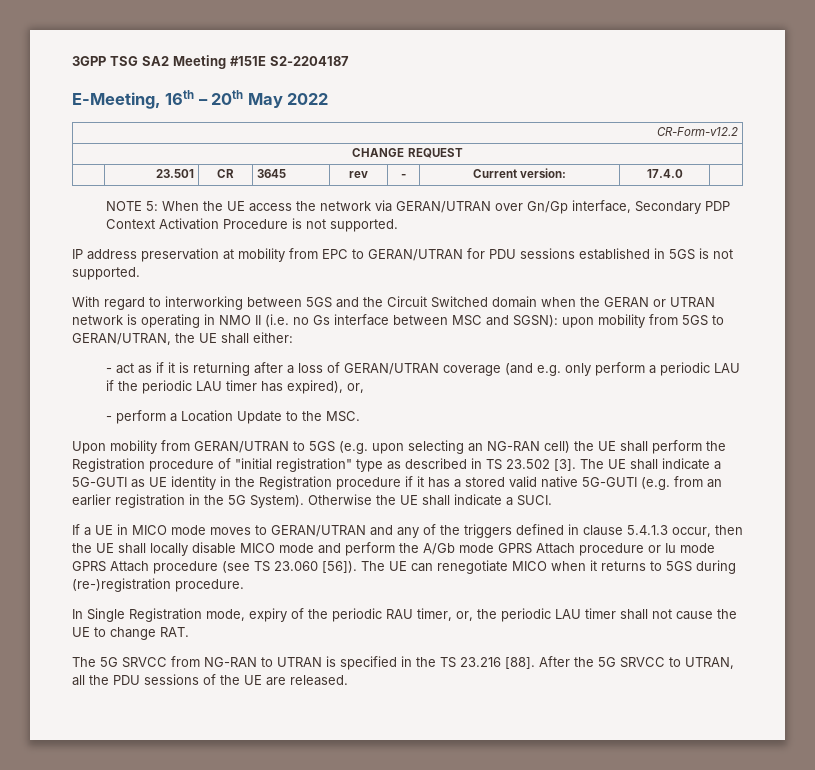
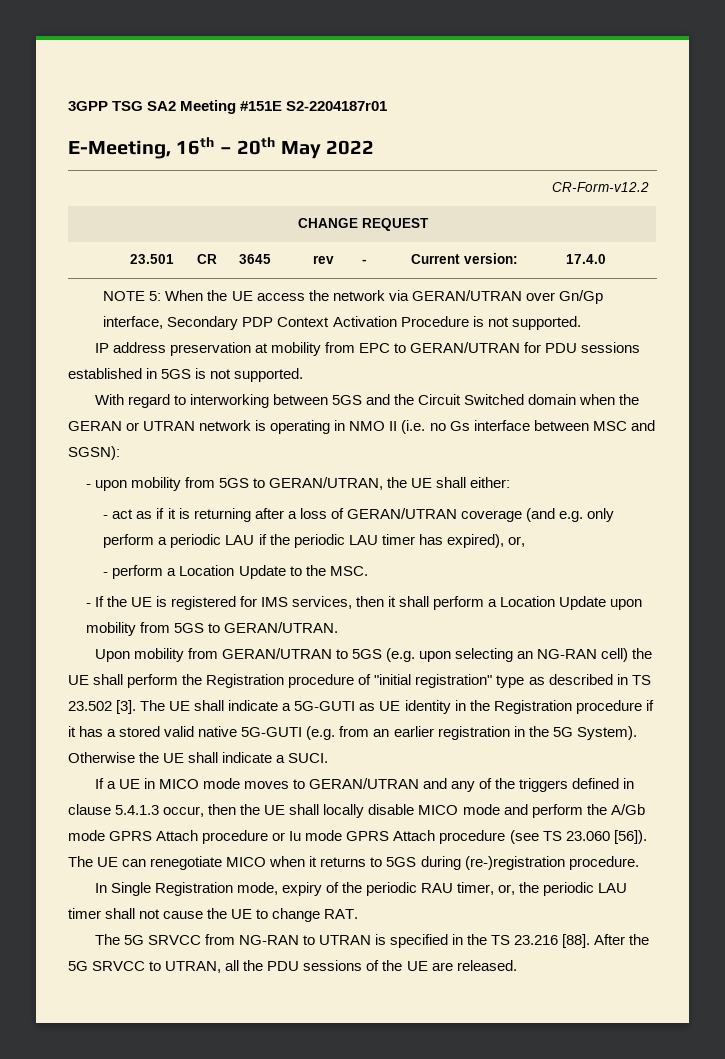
- 3GPP TSG SA2 Meeting #151E S2-2204187
+ 3GPP TSG SA2 Meeting #151E S2-2204187r01
- With regard to interworking between 5GS and the Circuit Switched domain when the GERAN or UTRAN network is operating in NMO II (i.e. no Gs interface between MSC and SGSN): upon mobility from 5GS to GERAN/UTRAN, the UE shall either:
+ With regard to interworking between 5GS and the Circuit Switched domain when the GERAN or UTRAN network is operating in NMO II (i.e. no Gs interface between MSC and SGSN):
+ - upon mobility from 5GS to GERAN/UTRAN, the UE shall either:
+ - If the UE is registered for IMS services, then it shall perform a Location Update upon mobility from 5GS to GERAN/UTRAN.

